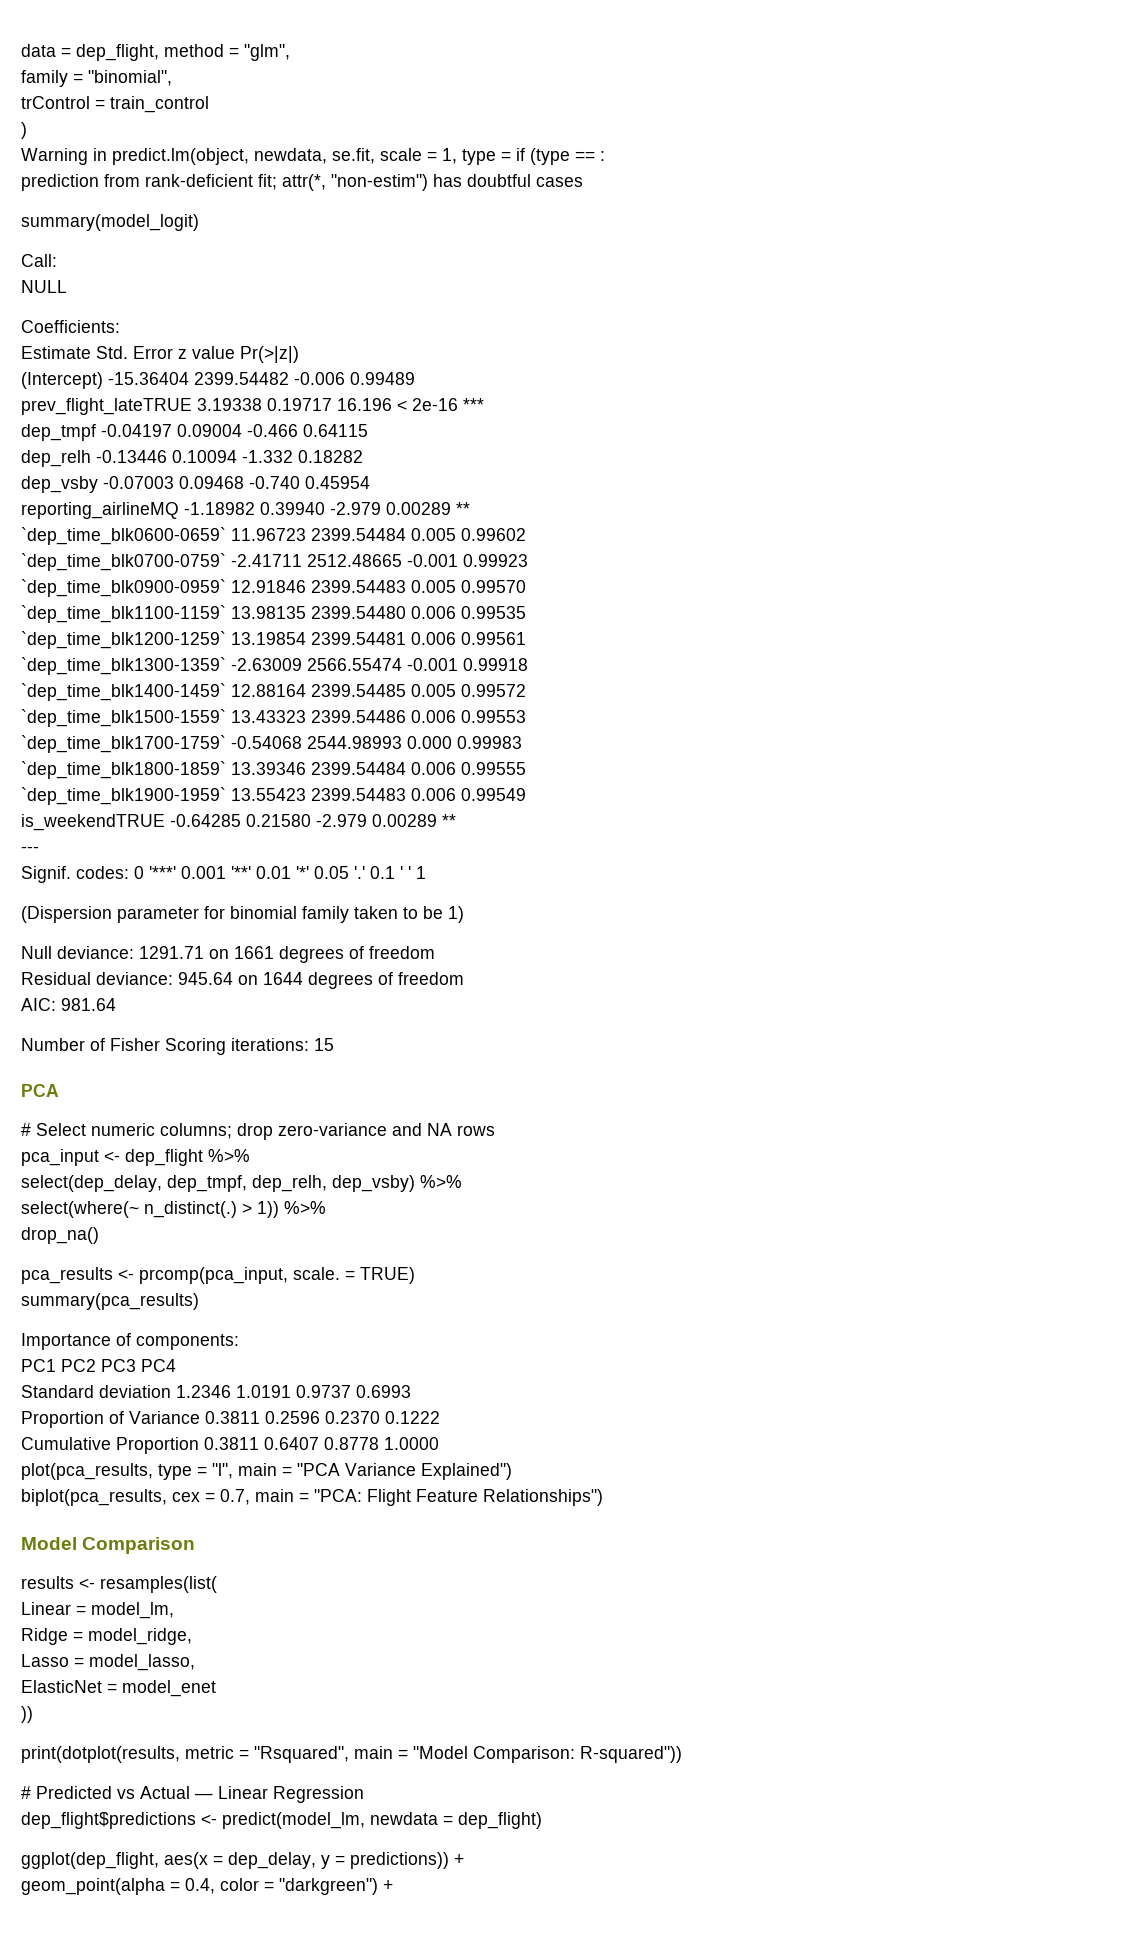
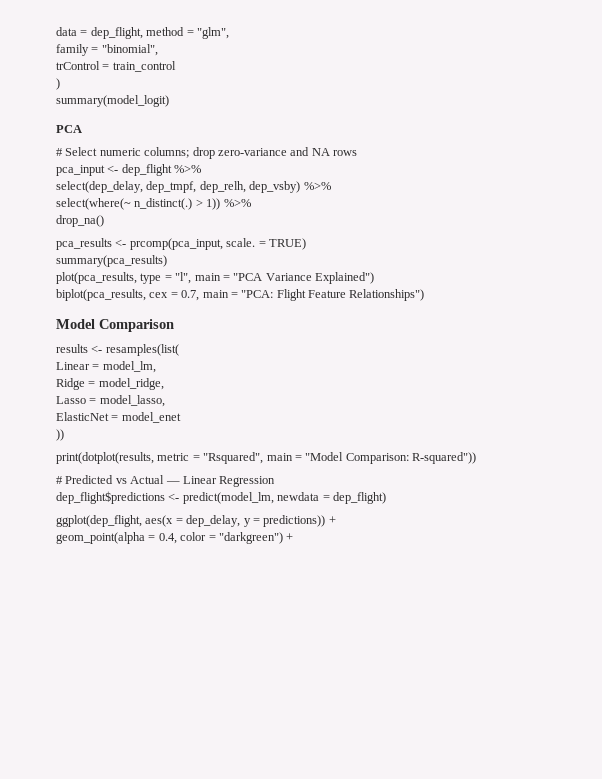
- Warning in predict.lm(object, newdata, se.fit, scale = 1, type = if (type == :
- prediction from rank-deficient fit; attr(*, "non-estim") has doubtful cases
  summary(model_logit)
- Call:
- NULL
- Coefficients:
- Estimate Std. Error z value Pr(>|z|)
- (Intercept) -15.36404 2399.54482 -0.006 0.99489
- prev_flight_lateTRUE 3.19338 0.19717 16.196 < 2e-16 ***
- dep_tmpf -0.04197 0.09004 -0.466 0.64115
- dep_relh -0.13446 0.10094 -1.332 0.18282
- dep_vsby -0.07003 0.09468 -0.740 0.45954
- reporting_airlineMQ -1.18982 0.39940 -2.979 0.00289 **
- `dep_time_blk0600-0659` 11.96723 2399.54484 0.005 0.99602
- `dep_time_blk0700-0759` -2.41711 2512.48665 -0.001 0.99923
- `dep_time_blk0900-0959` 12.91846 2399.54483 0.005 0.99570
- `dep_time_blk1100-1159` 13.98135 2399.54480 0.006 0.99535
- `dep_time_blk1200-1259` 13.19854 2399.54481 0.006 0.99561
- `dep_time_blk1300-1359` -2.63009 2566.55474 -0.001 0.99918
- `dep_time_blk1400-1459` 12.88164 2399.54485 0.005 0.99572
- `dep_time_blk1500-1559` 13.43323 2399.54486 0.006 0.99553
- `dep_time_blk1700-1759` -0.54068 2544.98993 0.000 0.99983
- `dep_time_blk1800-1859` 13.39346 2399.54484 0.006 0.99555
- `dep_time_blk1900-1959` 13.55423 2399.54483 0.006 0.99549
- is_weekendTRUE -0.64285 0.21580 -2.979 0.00289 **
- ---
- Signif. codes: 0 '***' 0.001 '**' 0.01 '*' 0.05 '.' 0.1 ' ' 1
- (Dispersion parameter for binomial family taken to be 1)
- Null deviance: 1291.71 on 1661 degrees of freedom
- Residual deviance: 945.64 on 1644 degrees of freedom
- AIC: 981.64
- Number of Fisher Scoring iterations: 15
- Importance of components:
- PC1 PC2 PC3 PC4
- Standard deviation 1.2346 1.0191 0.9737 0.6993
- Proportion of Variance 0.3811 0.2596 0.2370 0.1222
- Cumulative Proportion 0.3811 0.6407 0.8778 1.0000

